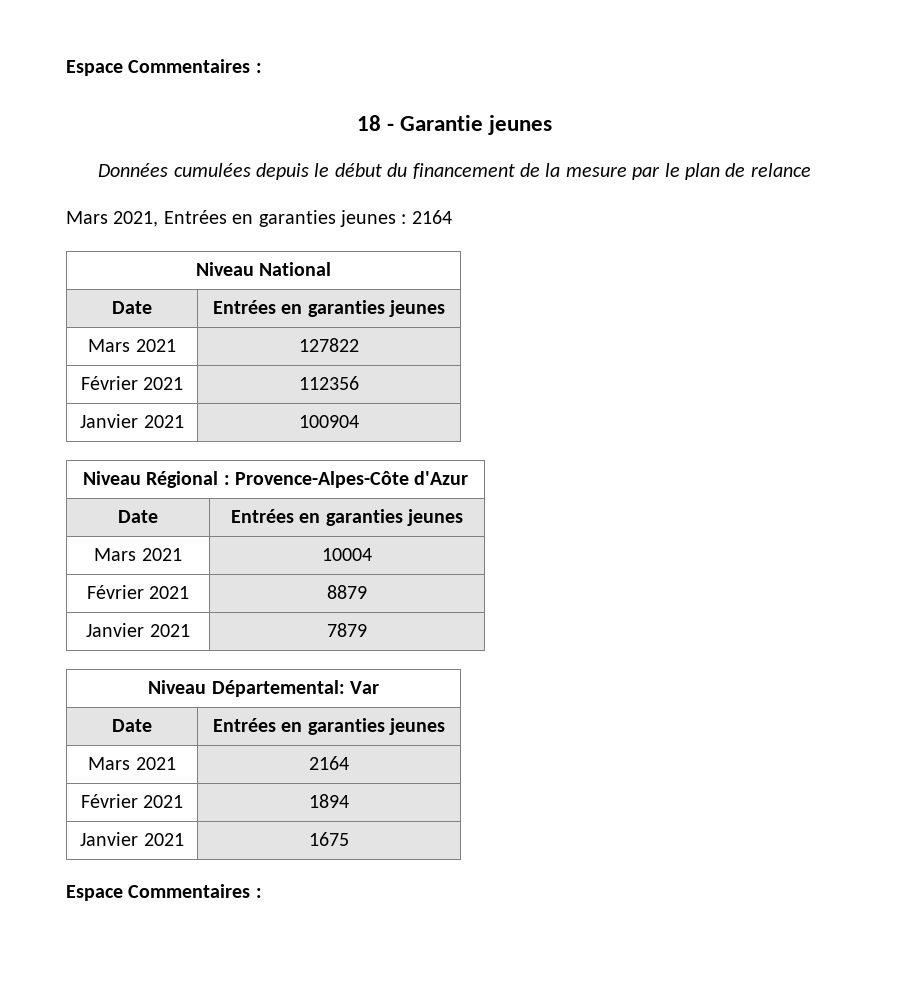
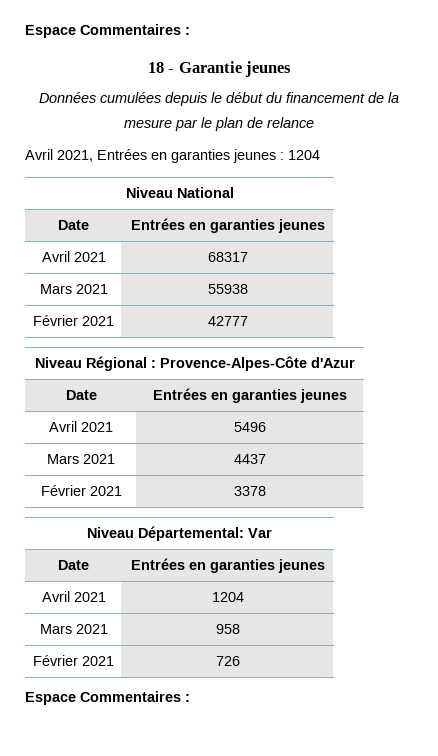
- Mars 2021, Entrées en garanties jeunes : 2164
+ Avril 2021, Entrées en garanties jeunes : 1204
- Mars 2021 | 127822
- Février 2021 | 112356
- Janvier 2021 | 100904
+ Avril 2021 | 68317
+ Mars 2021 | 55938
+ Février 2021 | 42777
- Mars 2021 | 10004
- Février 2021 | 8879
- Janvier 2021 | 7879
+ Avril 2021 | 5496
+ Mars 2021 | 4437
+ Février 2021 | 3378
- Mars 2021 | 2164
- Février 2021 | 1894
- Janvier 2021 | 1675
+ Avril 2021 | 1204
+ Mars 2021 | 958
+ Février 2021 | 726

